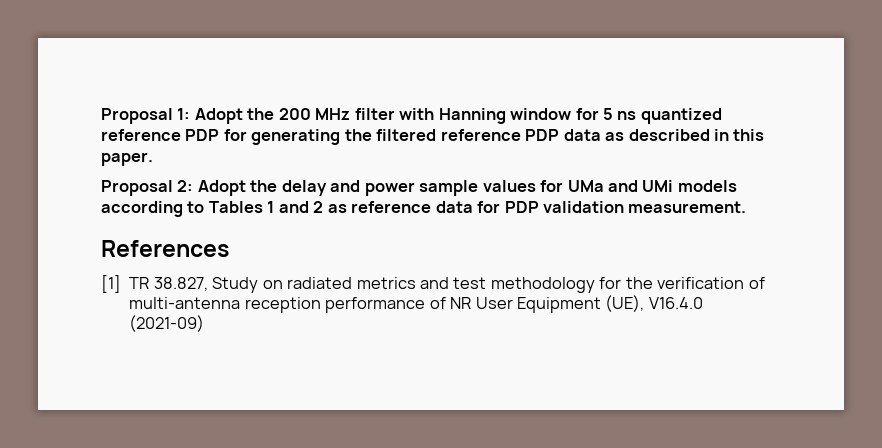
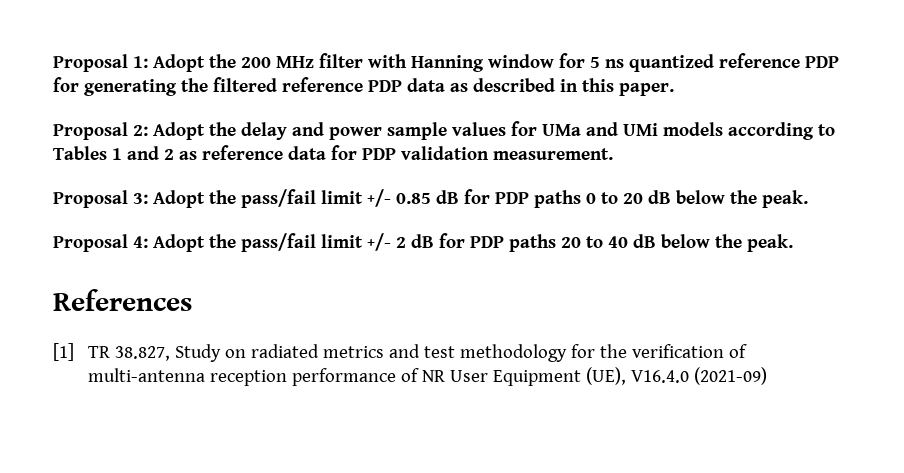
+ Proposal 3: Adopt the pass/fail limit +/- 0.85 dB for PDP paths 0 to 20 dB below the peak.
+ Proposal 4: Adopt the pass/fail limit +/- 2 dB for PDP paths 20 to 40 dB below the peak.

